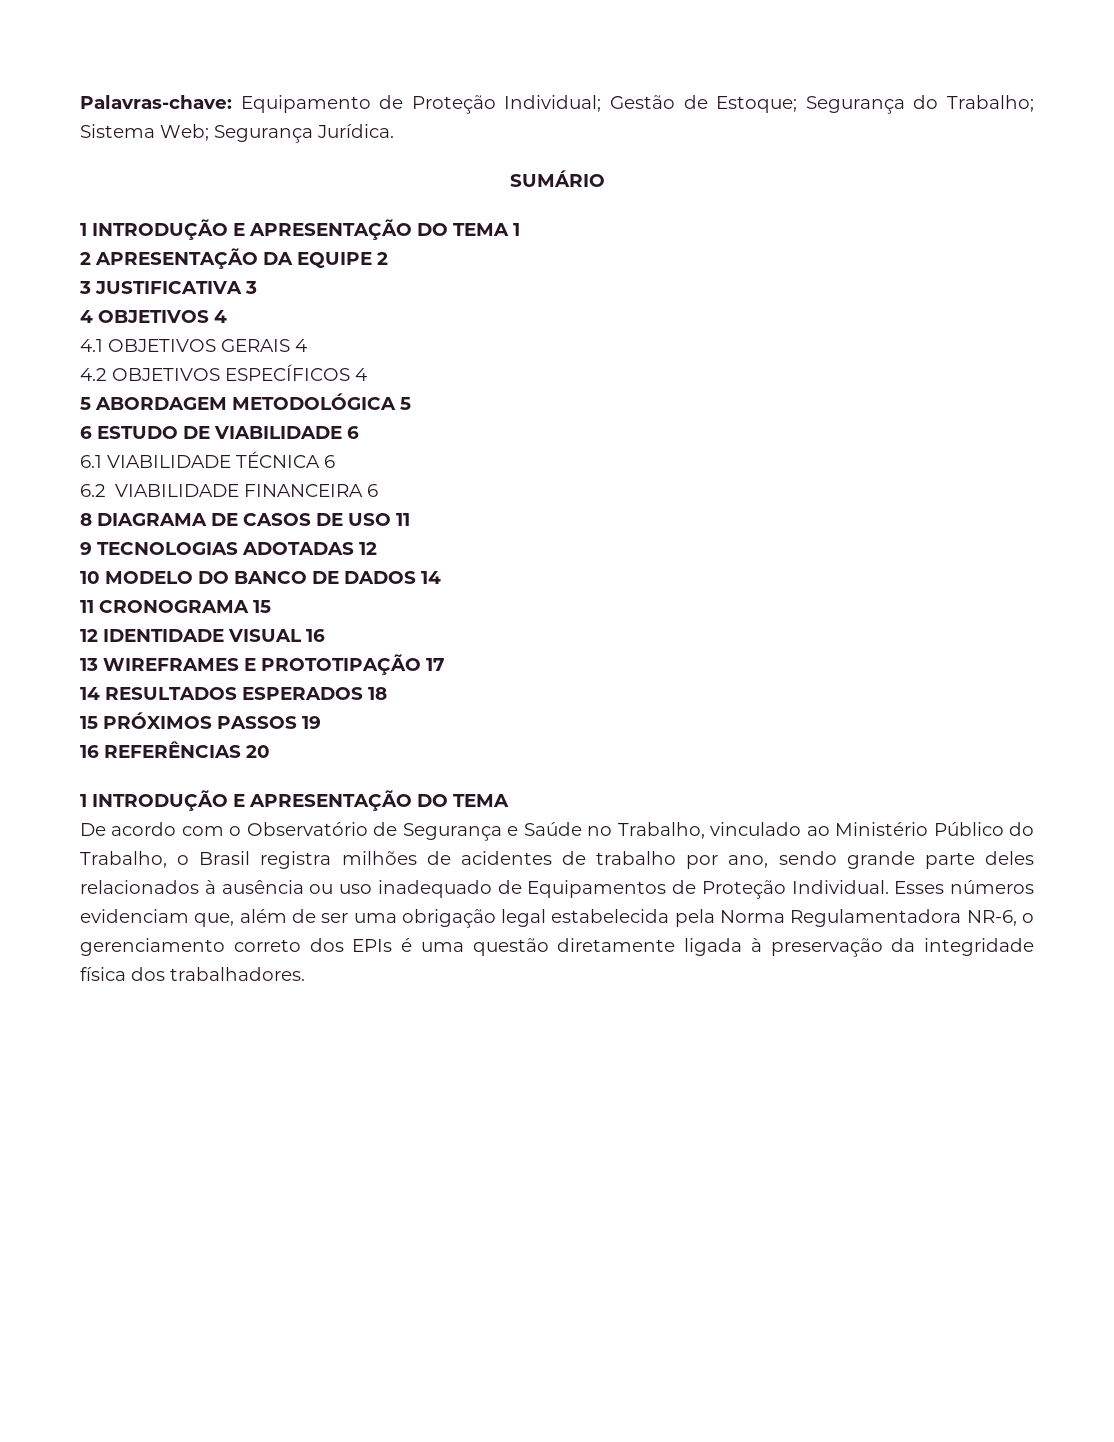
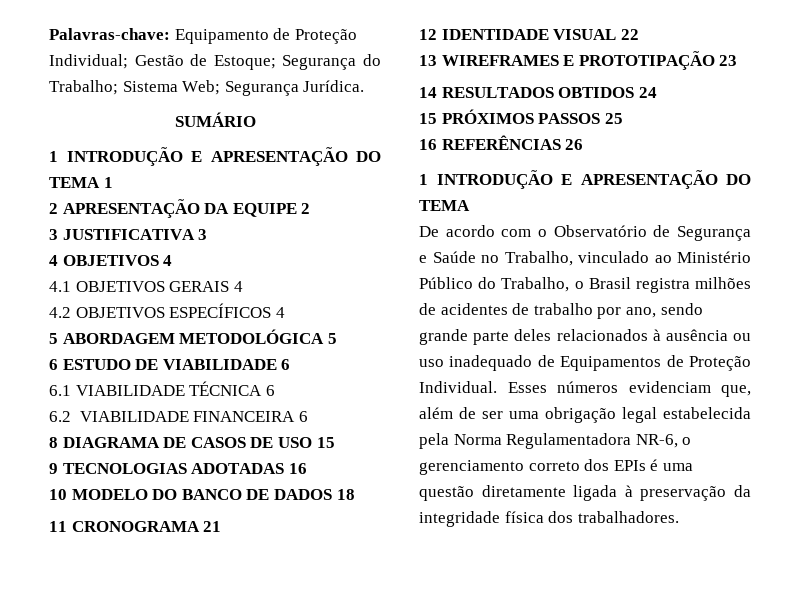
- 8 DIAGRAMA DE CASOS DE USO 11
+ 8 DIAGRAMA DE CASOS DE USO 15
- 9 TECNOLOGIAS ADOTADAS 12
+ 9 TECNOLOGIAS ADOTADAS 16
- 10 MODELO DO BANCO DE DADOS 14
+ 10 MODELO DO BANCO DE DADOS 18
- 11 CRONOGRAMA 15
+ 11 CRONOGRAMA 21
- 12 IDENTIDADE VISUAL 16
+ 12 IDENTIDADE VISUAL 22
- 13 WIREFRAMES E PROTOTIPAÇÃO 17
+ 13 WIREFRAMES E PROTOTIPAÇÃO 23
- 14 RESULTADOS ESPERADOS 18
+ 14 RESULTADOS OBTIDOS 24
- 15 PRÓXIMOS PASSOS 19
+ 15 PRÓXIMOS PASSOS 25
- 16 REFERÊNCIAS 20
+ 16 REFERÊNCIAS 26

